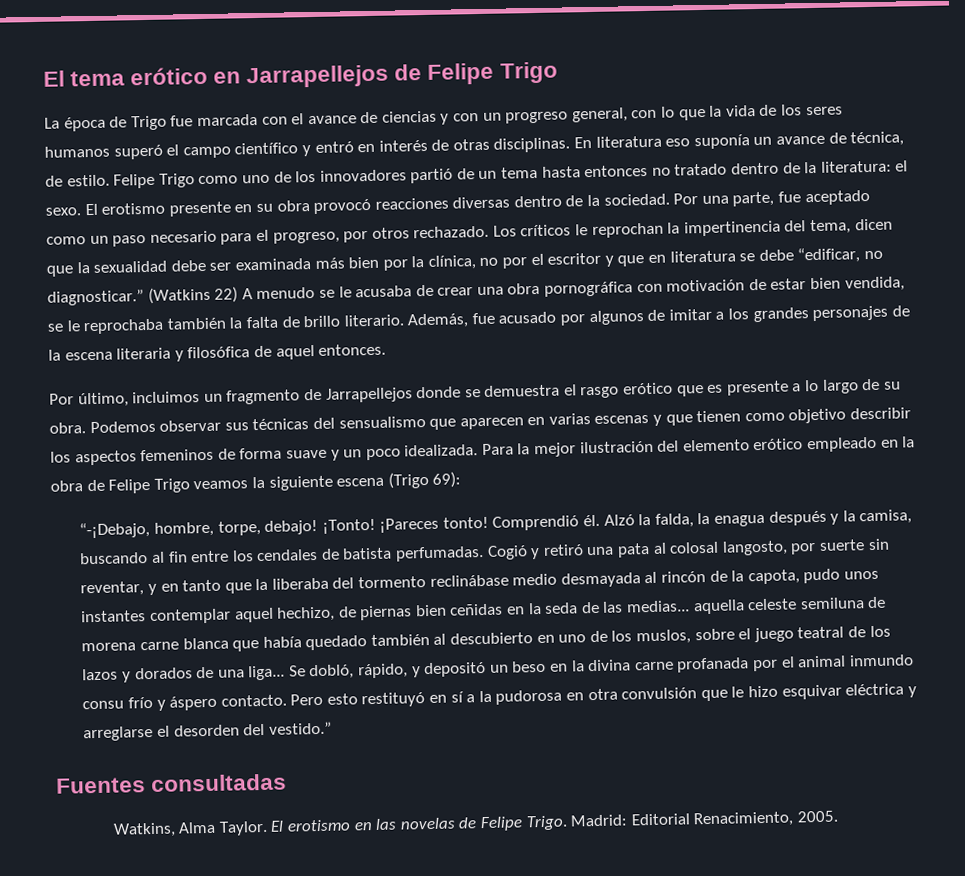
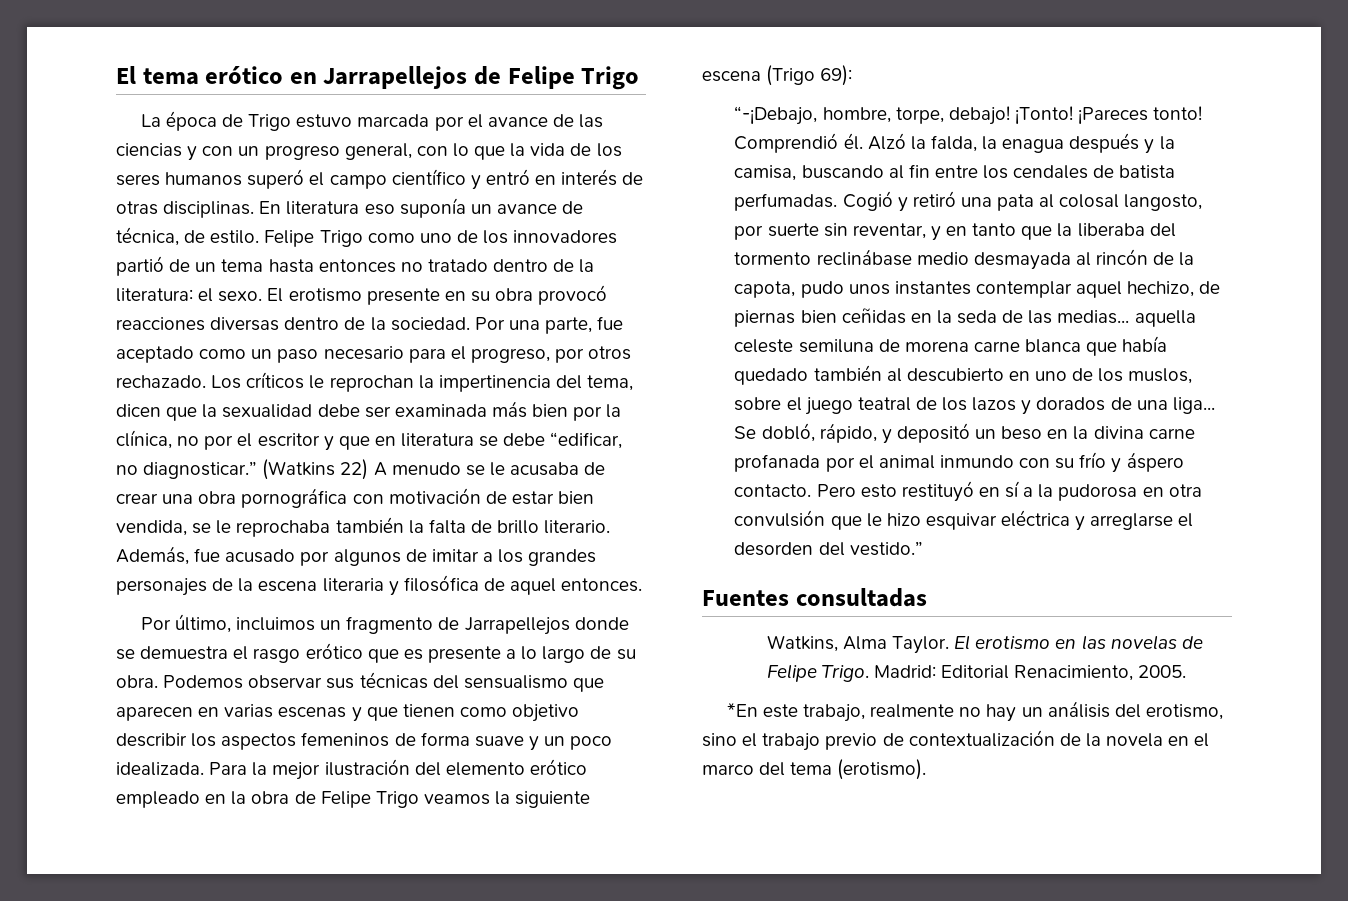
- La época de Trigo fue marcada con el avance de ciencias y con un progreso general, con lo que la vida de los seres humanos superó el campo científico y entró en interés de otras disciplinas.
+ La época de Trigo estuvo marcada por el avance de las ciencias y con un progreso general, con lo que la vida de los seres humanos superó el campo científico y entró en interés de otras disciplinas.
- Se dobló, rápido, y depositó un beso en la divina carne profanada por el animal inmundo consu frío y áspero contacto.
+ Se dobló, rápido, y depositó un beso en la divina carne profanada por el animal inmundo con su frío y áspero contacto.
+ *En este trabajo, realmente no hay un análisis del erotismo, sino el trabajo previo de contextualización de la novela en el marco del tema (erotismo).

